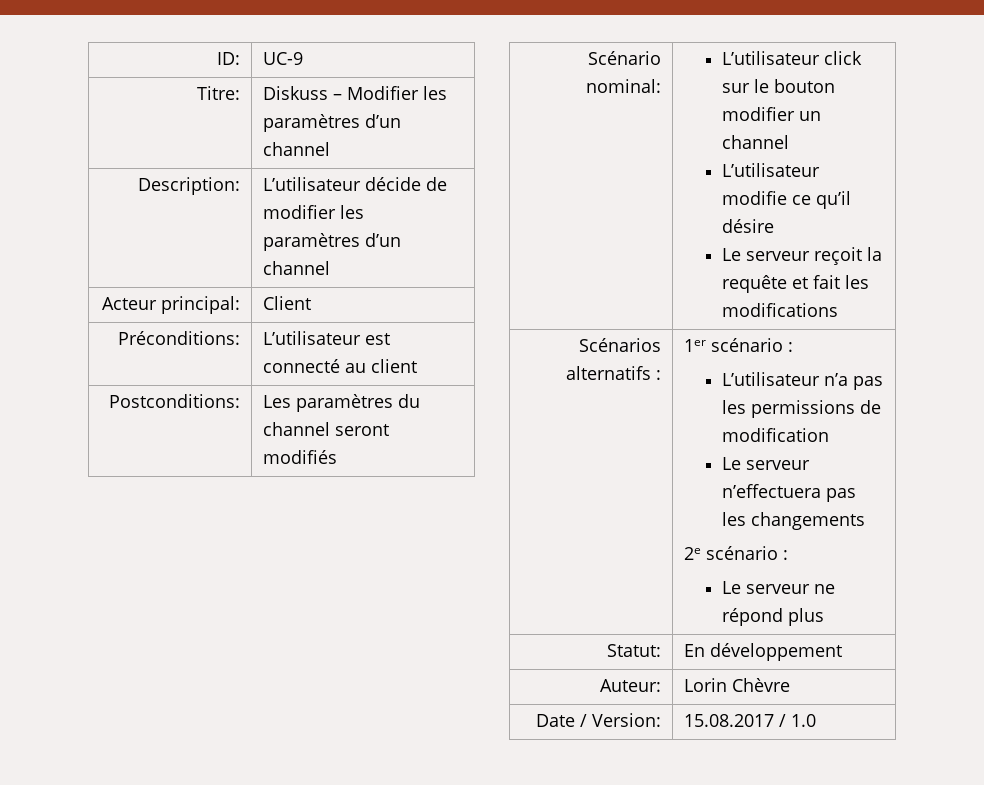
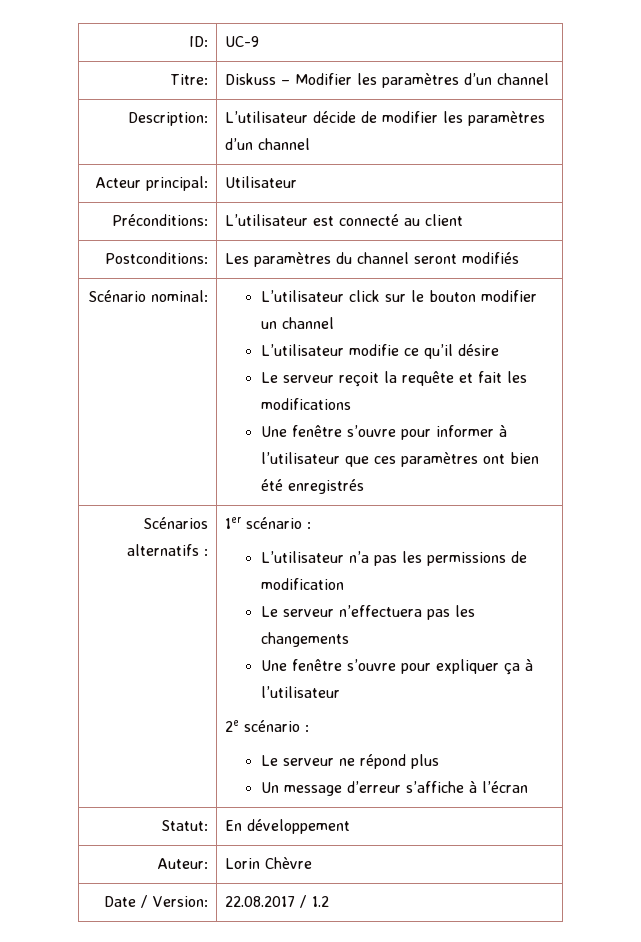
- Acteur principal: | Client
+ Acteur principal: | Utilisateur
  Scénario nominal: | L’utilisateur click sur le bouton modifier un channel
  L’utilisateur modifie ce qu’il désire
  Le serveur reçoit la requête et fait les modifications
+ Une fenêtre s’ouvre pour informer à l’utilisateur que ces paramètres ont bien été enregistrés
+ Une fenêtre s’ouvre pour expliquer ça à l’utilisateur
+ Un message d’erreur s’affiche à l’écran
- Date / Version: | 15.08.2017 / 1.0
+ Date / Version: | 22.08.2017 / 1.2

